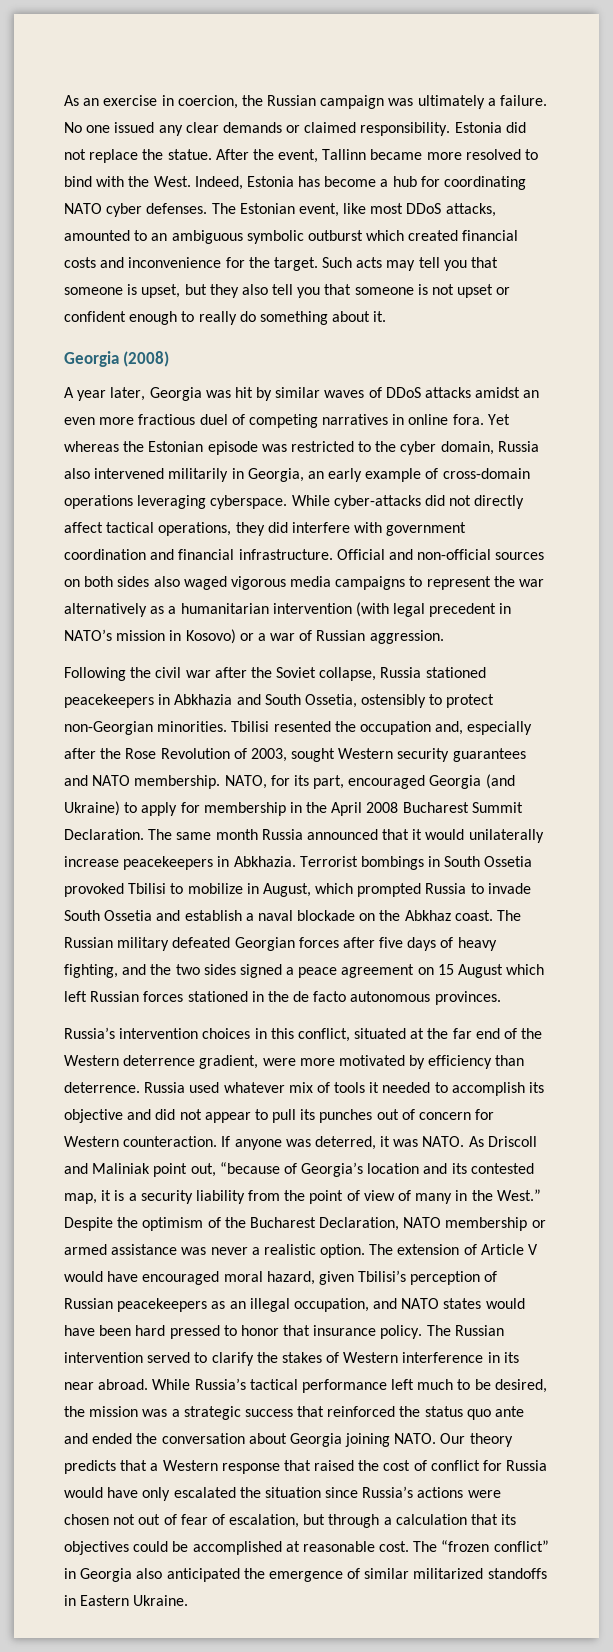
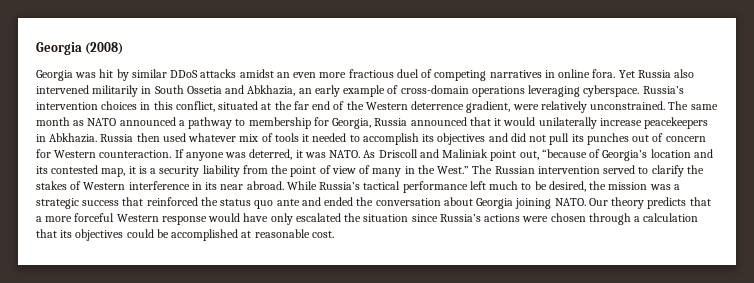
- As an exercise in coercion, the Russian campaign was ultimately a failure. No one issued any clear demands or claimed responsibility. Estonia did not replace the statue. After the event, Tallinn became more resolved to bind with the West. Indeed, Estonia has become a hub for coordinating NATO cyber defenses. The Estonian event, like most DDoS attacks, amounted to an ambiguous symbolic outburst which created financial costs and inconvenience for the target. Such acts may tell you that someone is upset, but they also tell you that someone is not upset or confident enough to really do something about it.
- A year later, Georgia was hit by similar waves of DDoS attacks amidst an even more fractious duel of competing narratives in online fora.
+ Georgia was hit by similar DDoS attacks amidst an even more fractious duel of competing narratives in online fora.
- Yet whereas the Estonian episode was restricted to the cyber domain, Russia also intervened militarily in Georgia, an early example of cross-domain operations leveraging cyberspace. While cyber-attacks did not directly affect tactical operations, they did interfere with government coordination and financial infrastructure. Official and non-official sources on both sides also waged vigorous media campaigns to represent the war alternatively as a humanitarian intervention (with legal precedent in NATO’s mission in Kosovo) or a war of Russian aggression.
- Following the civil war after the Soviet collapse, Russia stationed peacekeepers in Abkhazia and South Ossetia, ostensibly to protect non-Georgian minorities. Tbilisi resented the occupation and, especially after the Rose Revolution of 2003, sought Western security guarantees and NATO membership. NATO, for its part, encouraged Georgia (and Ukraine) to apply for membership in the April 2008 Bucharest Summit Declaration. The same month Russia announced that it would unilaterally increase peacekeepers in Abkhazia. Terrorist bombings in South Ossetia provoked Tbilisi to mobilize in August, which prompted Russia to invade South Ossetia and establish a naval blockade on the Abkhaz coast. The Russian military defeated Georgian forces after five days of heavy fighting, and the two sides signed a peace agreement on 15 August which left Russian forces stationed in the de facto autonomous provinces.
- Russia’s intervention choices in this conflict, situated at the far end of the Western deterrence gradient, were more motivated by efficiency than deterrence. Russia used whatever mix of tools it needed to accomplish its objective and did not appear to pull its punches out of concern for Western counteraction.
+ Yet Russia also intervened militarily in South Ossetia and Abkhazia, an early example of cross-domain operations leveraging cyberspace. Russia’s intervention choices in this conflict, situated at the far end of the Western deterrence gradient, were relatively unconstrained. The same month as NATO announced a pathway to membership for Georgia, Russia announced that it would unilaterally increase peacekeepers in Abkhazia. Russia then used whatever mix of tools it needed to accomplish its objectives and did not pull its punches out of concern for Western counteraction.
- Despite the optimism of the Bucharest Declaration, NATO membership or armed assistance was never a realistic option. The extension of Article V would have encouraged moral hazard, given Tbilisi’s perception of Russian peacekeepers as an illegal occupation, and NATO states would have been hard pressed to honor that insurance policy.
- Our theory predicts that a Western response that raised the cost of conflict for Russia would have only escalated the situation since Russia’s actions were chosen not out of fear of escalation, but through a calculation that its objectives could be accomplished at reasonable cost. The “frozen conflict” in Georgia also anticipated the emergence of similar militarized standoffs in Eastern Ukraine.
+ Our theory predicts that a more forceful Western response would have only escalated the situation since Russia’s actions were chosen through a calculation that its objectives could be accomplished at reasonable cost.

